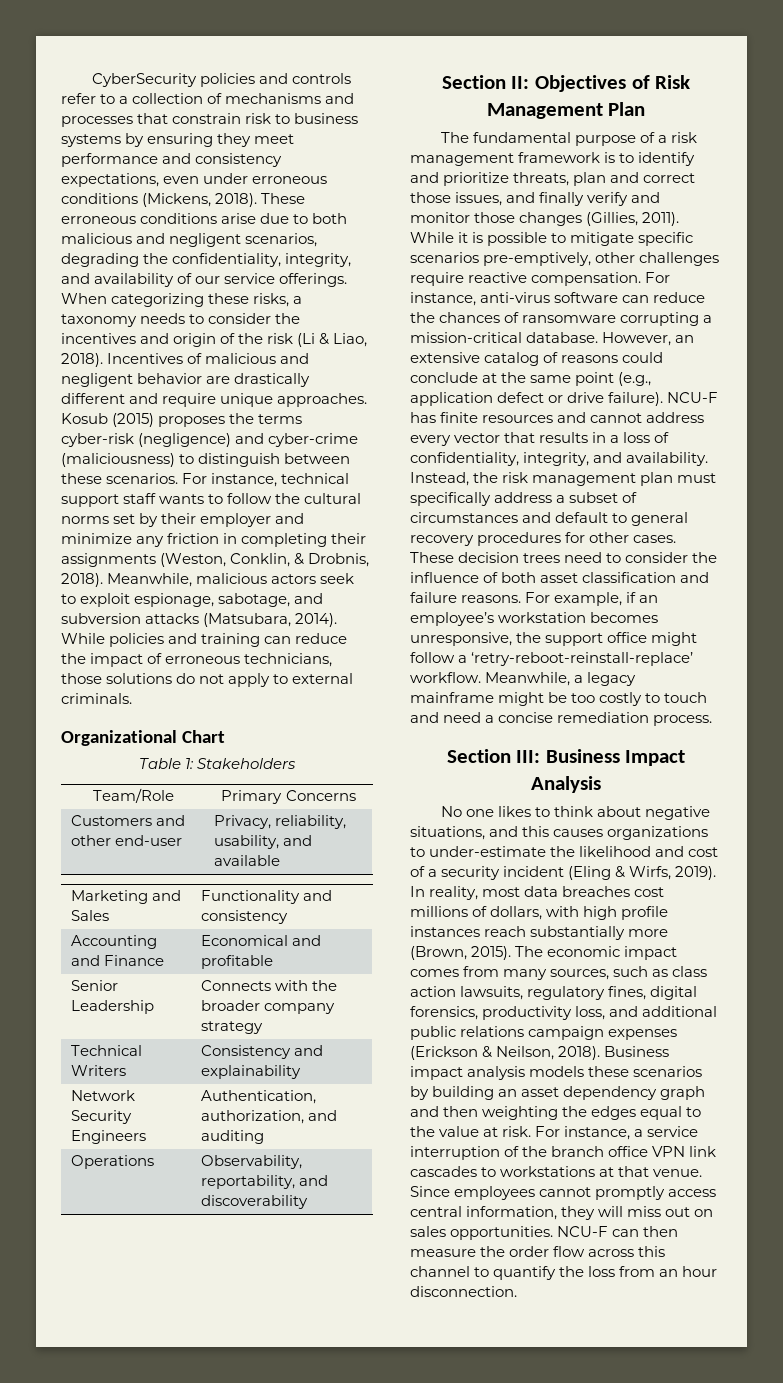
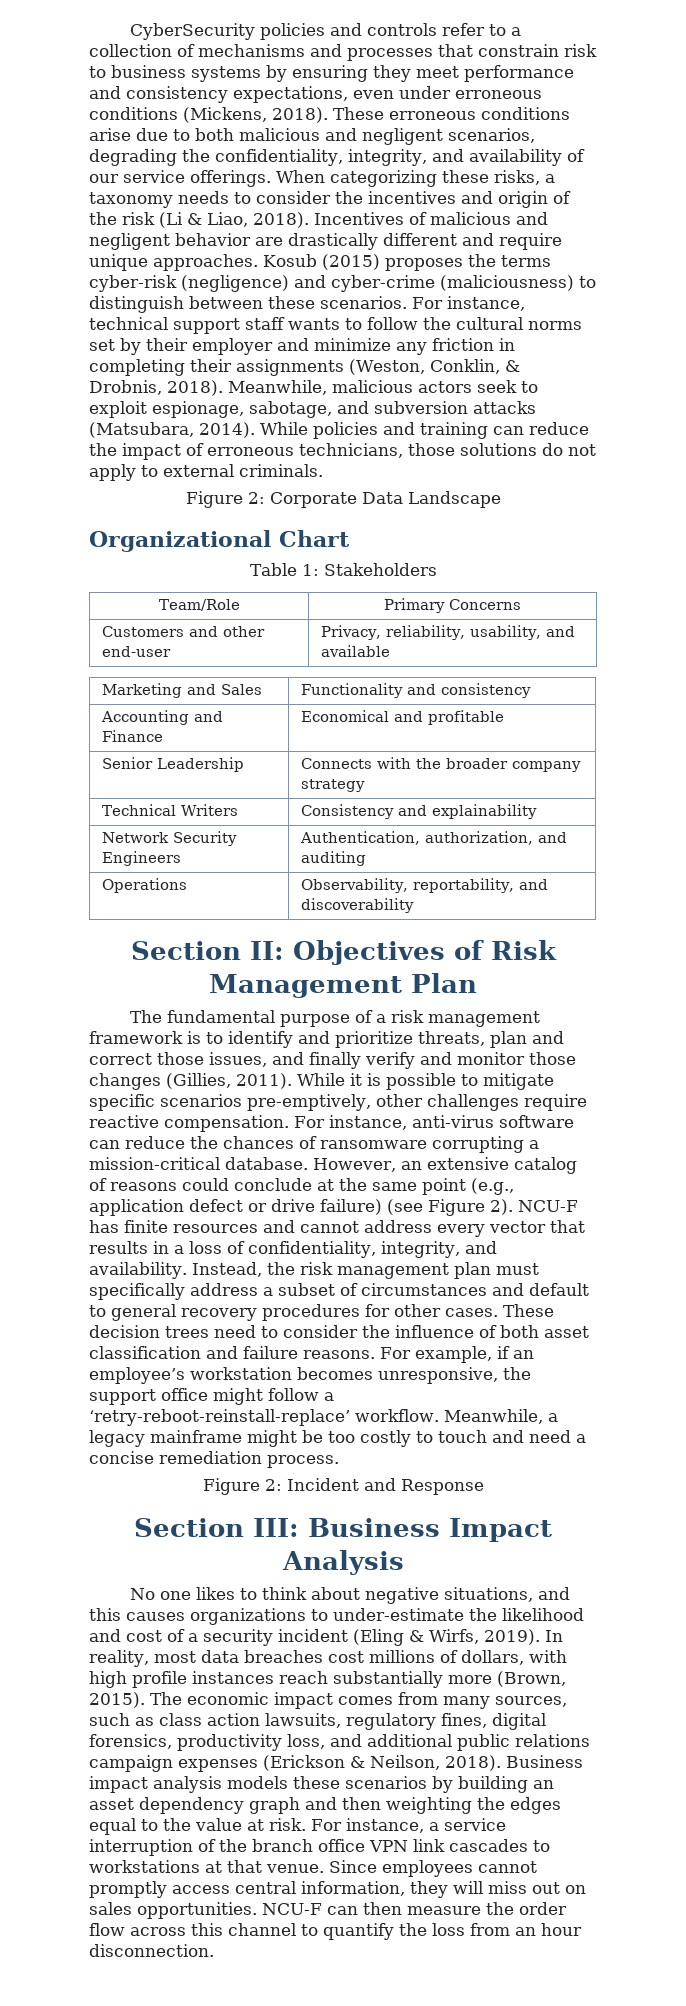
+ Figure 2: Corporate Data Landscape
- However, an extensive catalog of reasons could conclude at the same point (e.g., application defect or drive failure).
+ However, an extensive catalog of reasons could conclude at the same point (e.g., application defect or drive failure) (see Figure 2).
+ Figure 2: Incident and Response

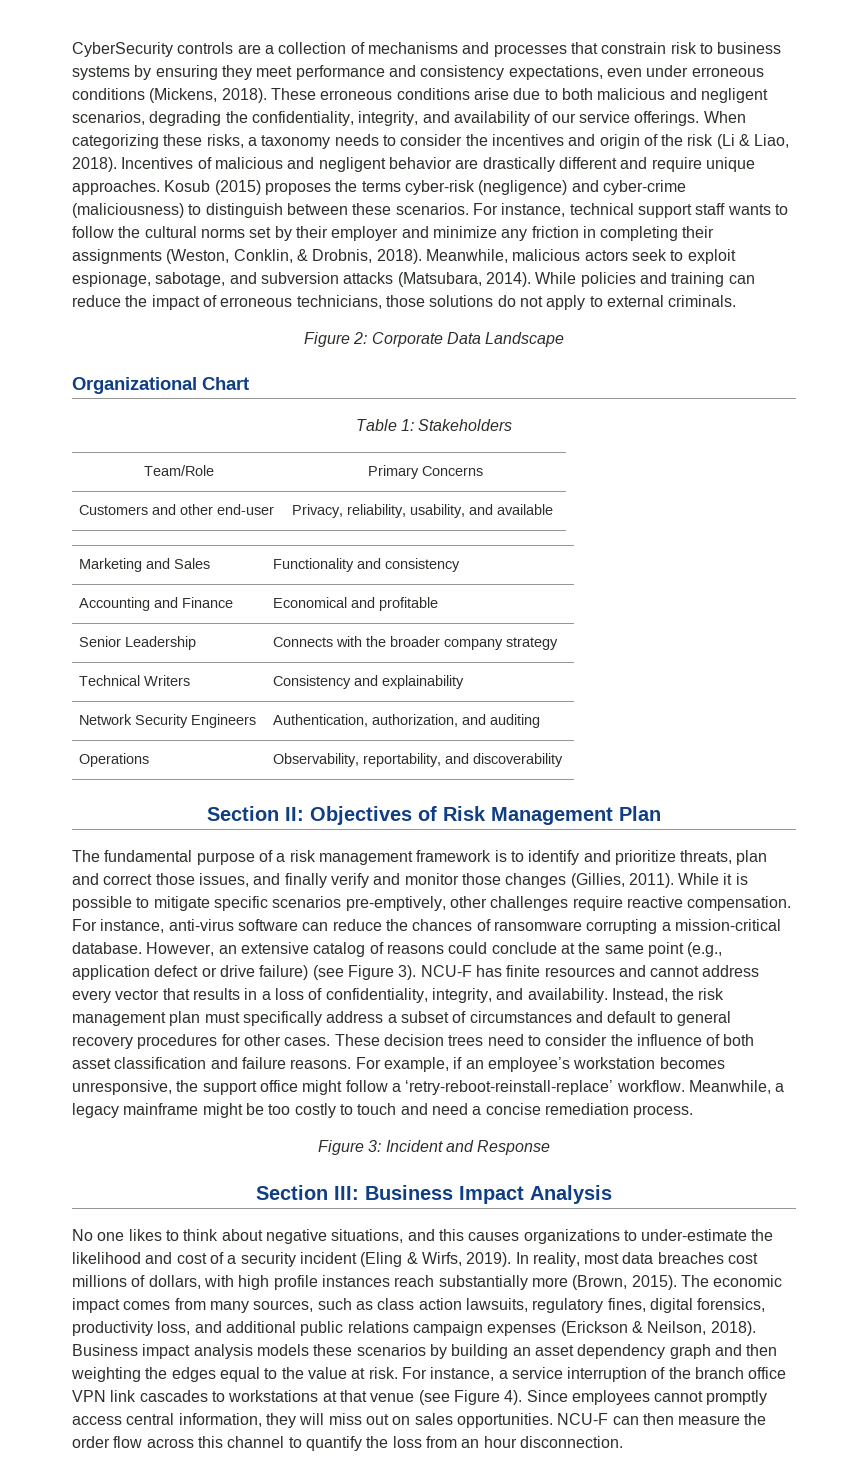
- CyberSecurity policies and controls refer to a collection of mechanisms and processes that constrain risk to business systems by ensuring they meet performance and consistency expectations, even under erroneous conditions (Mickens, 2018).
+ CyberSecurity controls are a collection of mechanisms and processes that constrain risk to business systems by ensuring they meet performance and consistency expectations, even under erroneous conditions (Mickens, 2018).
- However, an extensive catalog of reasons could conclude at the same point (e.g., application defect or drive failure) (see Figure 2).
+ However, an extensive catalog of reasons could conclude at the same point (e.g., application defect or drive failure) (see Figure 3).
- Figure 2: Incident and Response
+ Figure 3: Incident and Response
- For instance, a service interruption of the branch office VPN link cascades to workstations at that venue.
+ For instance, a service interruption of the branch office VPN link cascades to workstations at that venue (see Figure 4).

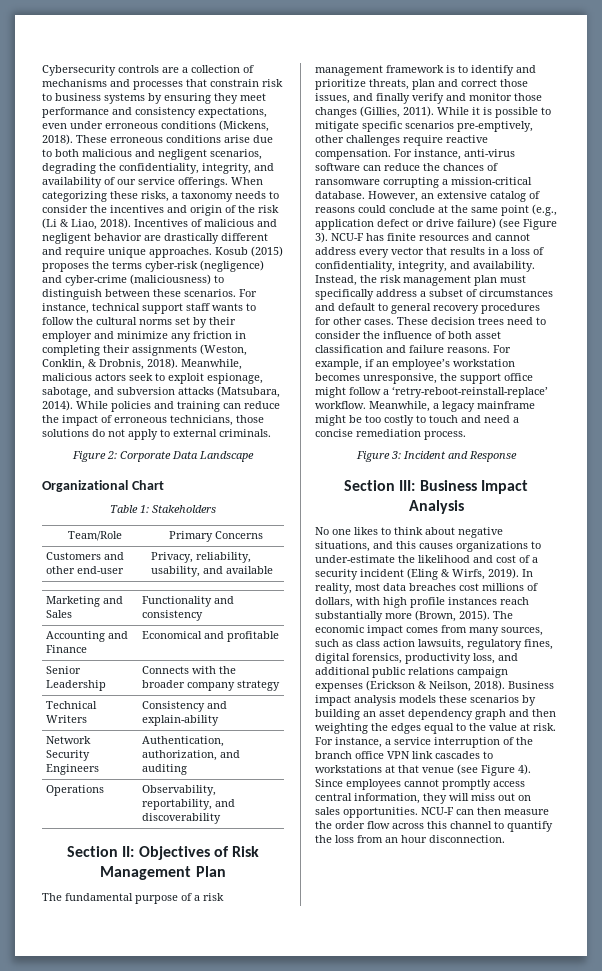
- CyberSecurity controls are a collection of mechanisms and processes that constrain risk to business systems by ensuring they meet performance and consistency expectations, even under erroneous conditions (Mickens, 2018).
+ Cybersecurity controls are a collection of mechanisms and processes that constrain risk to business systems by ensuring they meet performance and consistency expectations, even under erroneous conditions (Mickens, 2018).
- Technical Writers | Consistency and explainability
+ Technical Writers | Consistency and explain-ability

